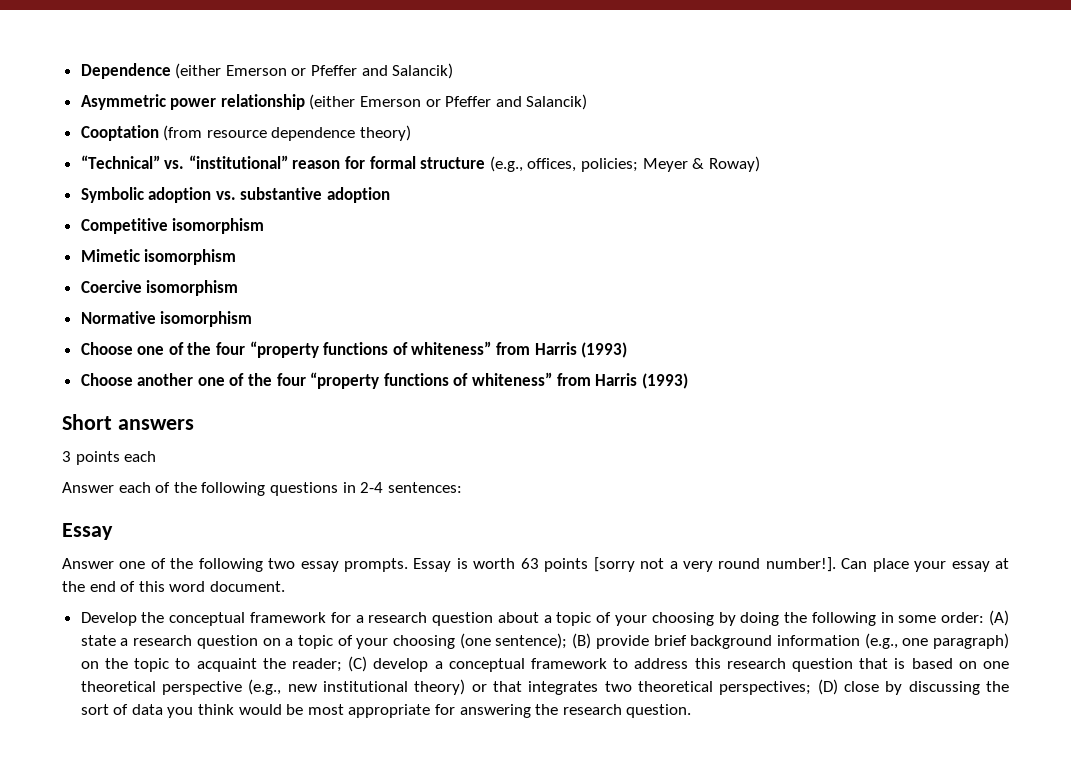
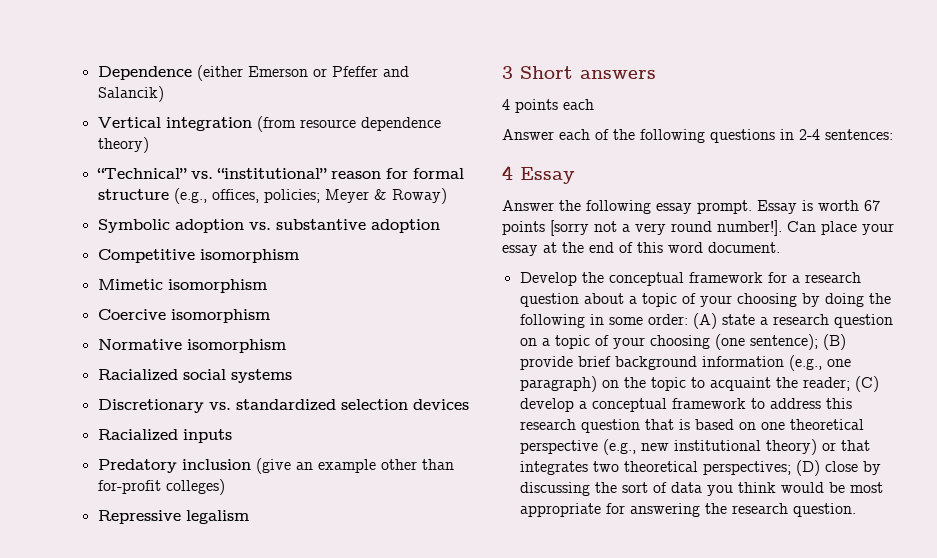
- Asymmetric power relationship (either Emerson or Pfeffer and Salancik)
- Cooptation (from resource dependence theory)
+ Vertical integration (from resource dependence theory)
- Choose one of the four “property functions of whiteness” from Harris (1993)
- Choose another one of the four “property functions of whiteness” from Harris (1993)
- Short answers
+ Racialized social systems
+ Discretionary vs. standardized selection devices
+ Racialized inputs
+ Predatory inclusion (give an example other than for-profit colleges)
+ Repressive legalism
+ 3 Short answers
- 3 points each
+ 4 points each
  Answer each of the following questions in 2-4 sentences:
- Essay
+ 4 Essay
- Answer one of the following two essay prompts.
+ Answer the following essay prompt.
- Essay is worth 63 points [sorry not a very round number!].
+ Essay is worth 67 points [sorry not a very round number!].

